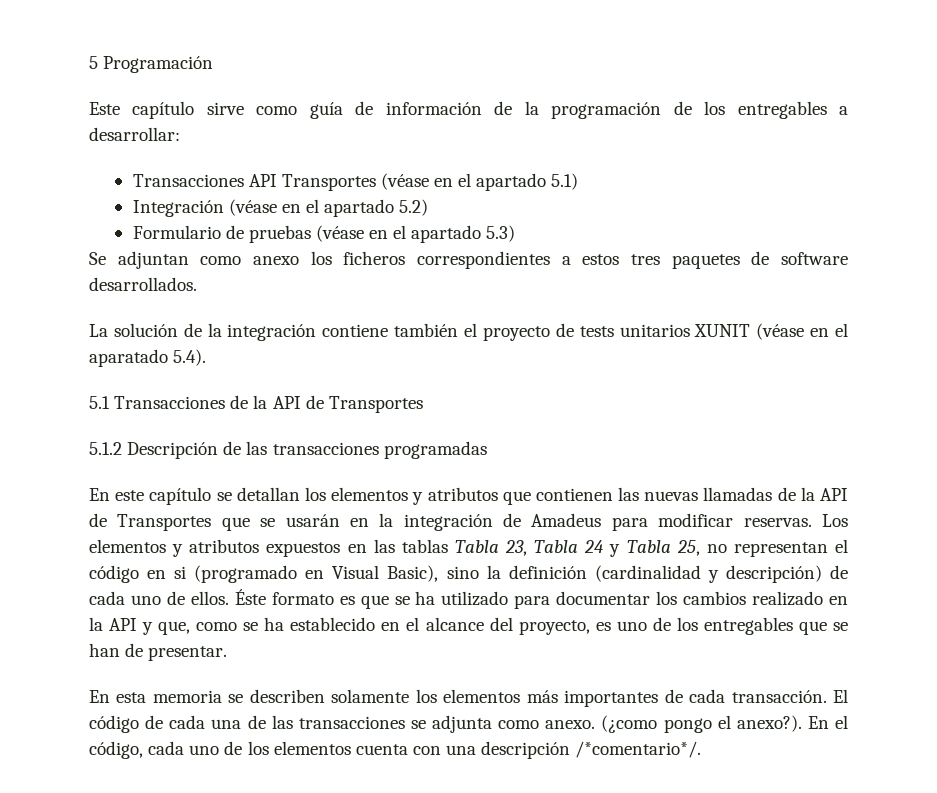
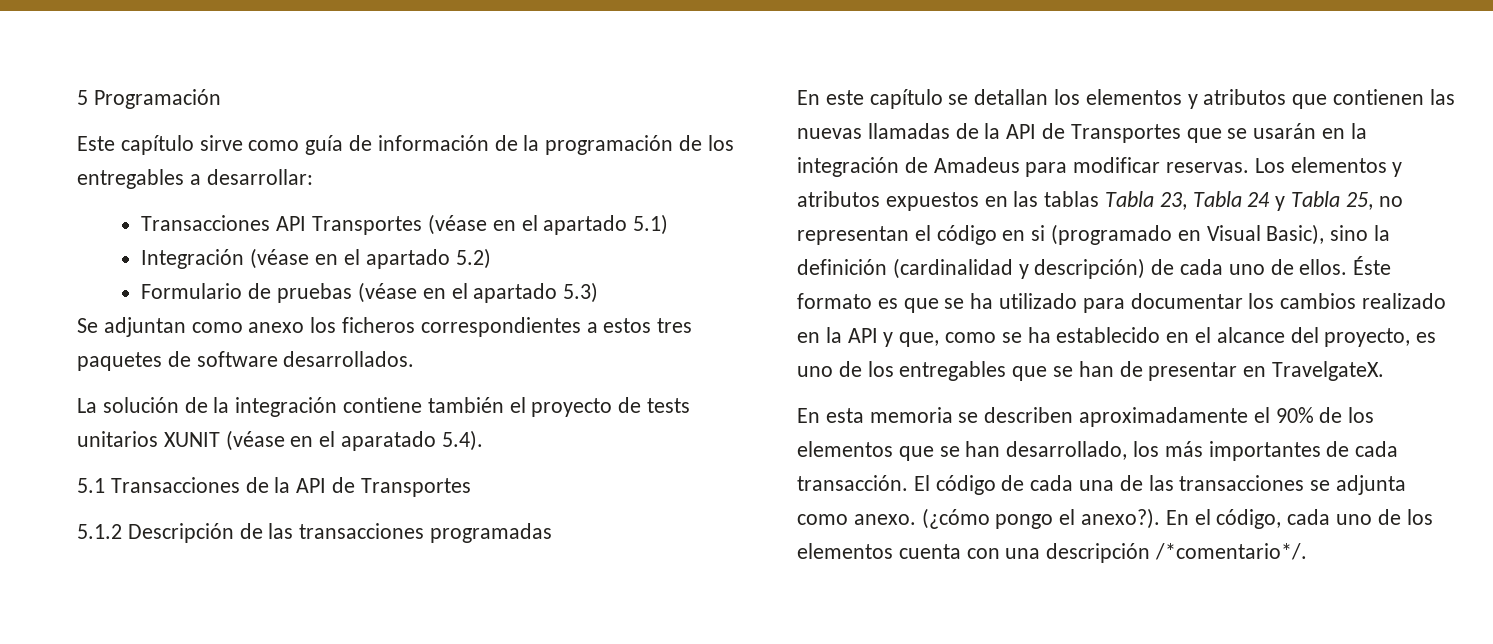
- Éste formato es que se ha utilizado para documentar los cambios realizado en la API y que, como se ha establecido en el alcance del proyecto, es uno de los entregables que se han de presentar.
+ Éste formato es que se ha utilizado para documentar los cambios realizado en la API y que, como se ha establecido en el alcance del proyecto, es uno de los entregables que se han de presentar en TravelgateX.
- En esta memoria se describen solamente los elementos más importantes de cada transacción.
+ En esta memoria se describen aproximadamente el 90% de los elementos que se han desarrollado, los más importantes de cada transacción.
- (¿como pongo el anexo?).
+ (¿cómo pongo el anexo?).

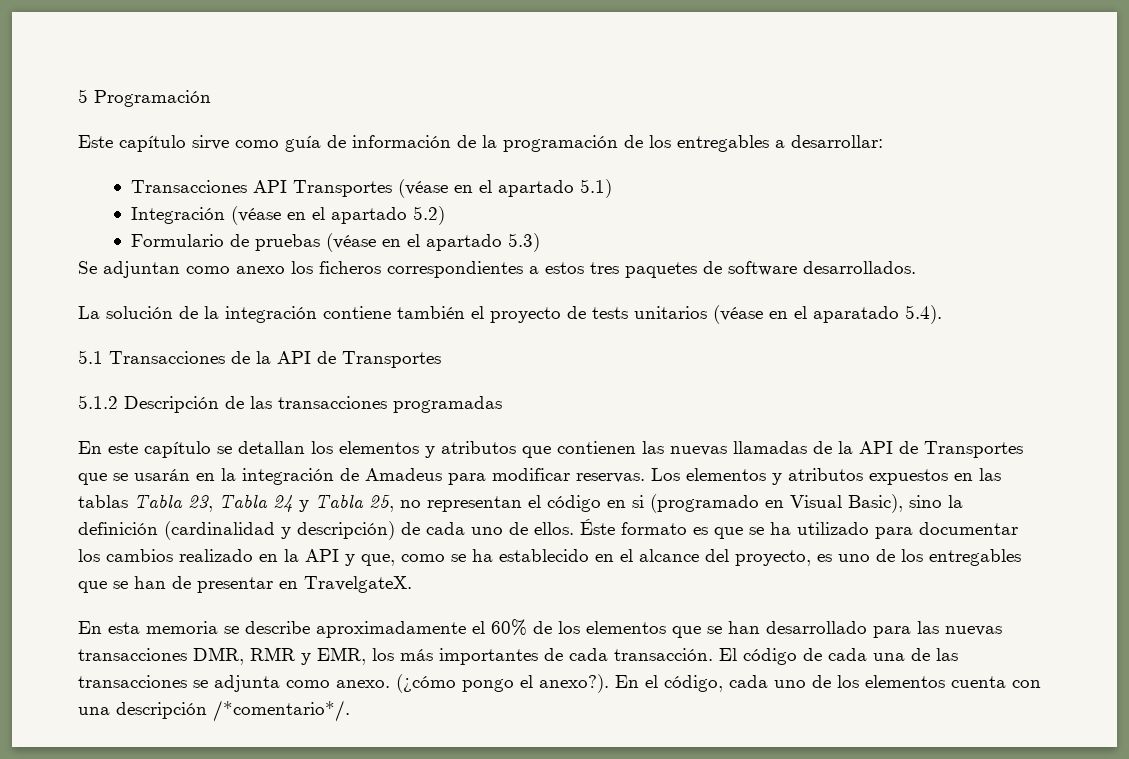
- La solución de la integración contiene también el proyecto de tests unitarios XUNIT (véase en el aparatado 5.4).
+ La solución de la integración contiene también el proyecto de tests unitarios (véase en el aparatado 5.4).
- En esta memoria se describen aproximadamente el 90% de los elementos que se han desarrollado, los más importantes de cada transacción.
+ En esta memoria se describe aproximadamente el 60% de los elementos que se han desarrollado para las nuevas transacciones DMR, RMR y EMR, los más importantes de cada transacción.

